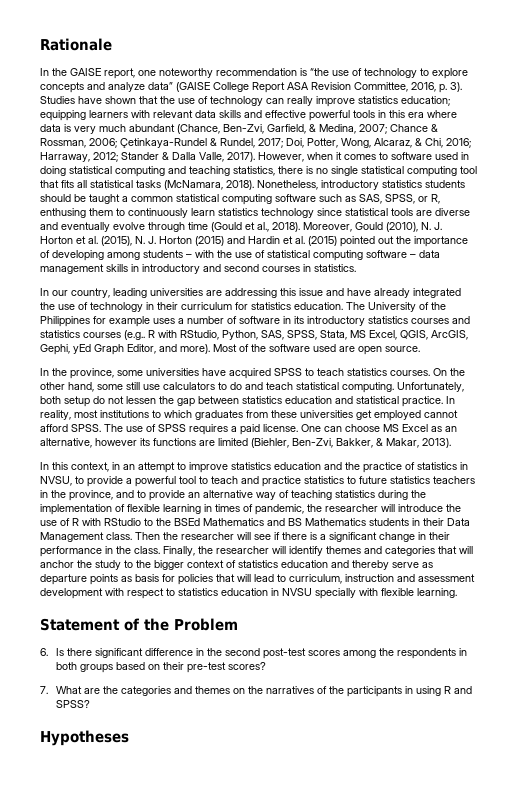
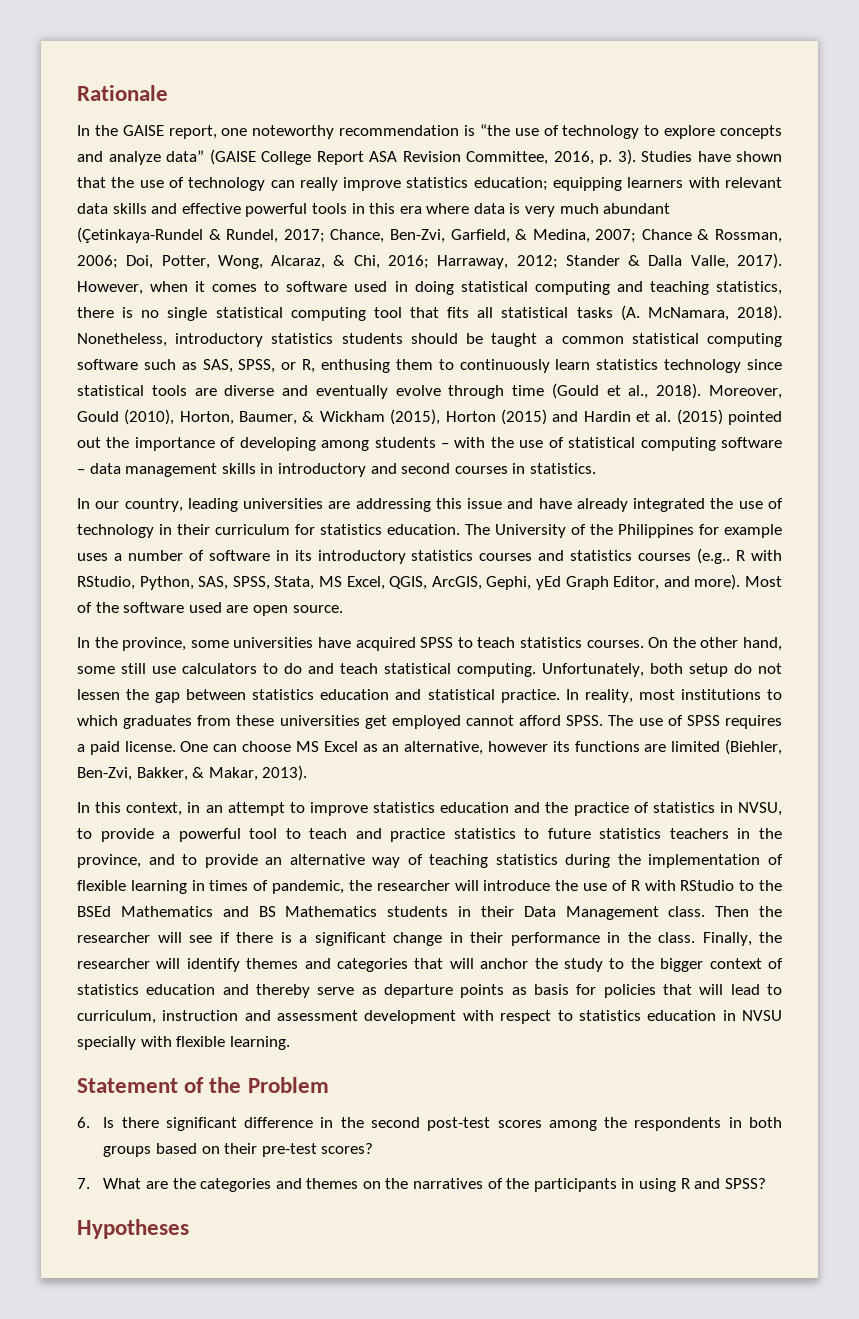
- Studies have shown that the use of technology can really improve statistics education; equipping learners with relevant data skills and effective powerful tools in this era where data is very much abundant (Chance, Ben-Zvi, Garfield, & Medina, 2007; Chance & Rossman, 2006; Çetinkaya-Rundel & Rundel, 2017; Doi, Potter, Wong, Alcaraz, & Chi, 2016; Harraway, 2012; Stander & Dalla Valle, 2017).
+ Studies have shown that the use of technology can really improve statistics education; equipping learners with relevant data skills and effective powerful tools in this era where data is very much abundant (Çetinkaya-Rundel & Rundel, 2017; Chance, Ben-Zvi, Garfield, & Medina, 2007; Chance & Rossman, 2006; Doi, Potter, Wong, Alcaraz, & Chi, 2016; Harraway, 2012; Stander & Dalla Valle, 2017).
- However, when it comes to software used in doing statistical computing and teaching statistics, there is no single statistical computing tool that fits all statistical tasks (McNamara, 2018).
+ However, when it comes to software used in doing statistical computing and teaching statistics, there is no single statistical computing tool that fits all statistical tasks (A. McNamara, 2018).
- Moreover, Gould (2010), N. J. Horton et al. (2015), N. J. Horton (2015) and Hardin et al. (2015) pointed out the importance of developing among students – with the use of statistical computing software – data management skills in introductory and second courses in statistics.
+ Moreover, Gould (2010), Horton, Baumer, & Wickham (2015), Horton (2015) and Hardin et al. (2015) pointed out the importance of developing among students – with the use of statistical computing software – data management skills in introductory and second courses in statistics.

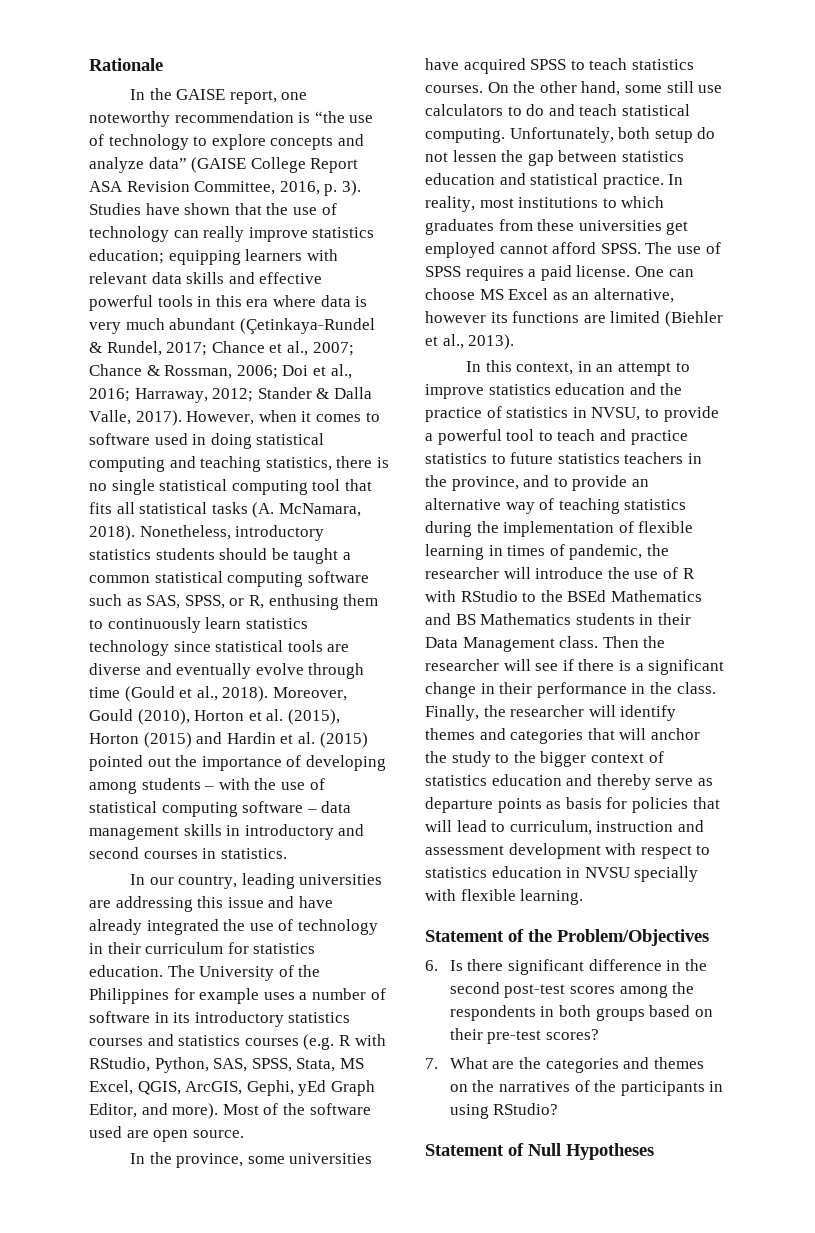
- Studies have shown that the use of technology can really improve statistics education; equipping learners with relevant data skills and effective powerful tools in this era where data is very much abundant (Çetinkaya-Rundel & Rundel, 2017; Chance, Ben-Zvi, Garfield, & Medina, 2007; Chance & Rossman, 2006; Doi, Potter, Wong, Alcaraz, & Chi, 2016; Harraway, 2012; Stander & Dalla Valle, 2017).
+ Studies have shown that the use of technology can really improve statistics education; equipping learners with relevant data skills and effective powerful tools in this era where data is very much abundant (Çetinkaya-Rundel & Rundel, 2017; Chance et al., 2007; Chance & Rossman, 2006; Doi et al., 2016; Harraway, 2012; Stander & Dalla Valle, 2017).
- Moreover, Gould (2010), Horton, Baumer, & Wickham (2015), Horton (2015) and Hardin et al. (2015) pointed out the importance of developing among students – with the use of statistical computing software – data management skills in introductory and second courses in statistics.
+ Moreover, Gould (2010), Horton et al. (2015), Horton (2015) and Hardin et al. (2015) pointed out the importance of developing among students – with the use of statistical computing software – data management skills in introductory and second courses in statistics.
- The University of the Philippines for example uses a number of software in its introductory statistics courses and statistics courses (e.g.. R with RStudio, Python, SAS, SPSS, Stata, MS Excel, QGIS, ArcGIS, Gephi, yEd Graph Editor, and more).
+ The University of the Philippines for example uses a number of software in its introductory statistics courses and statistics courses (e.g. R with RStudio, Python, SAS, SPSS, Stata, MS Excel, QGIS, ArcGIS, Gephi, yEd Graph Editor, and more).
- One can choose MS Excel as an alternative, however its functions are limited (Biehler, Ben-Zvi, Bakker, & Makar, 2013).
+ One can choose MS Excel as an alternative, however its functions are limited (Biehler et al., 2013).
- Statement of the Problem
+ Statement of the Problem/Objectives
- 7. What are the categories and themes on the narratives of the participants in using R and SPSS?
- Hypotheses
+ 7. What are the categories and themes on the narratives of the participants in using RStudio?
+ Statement of Null Hypotheses

